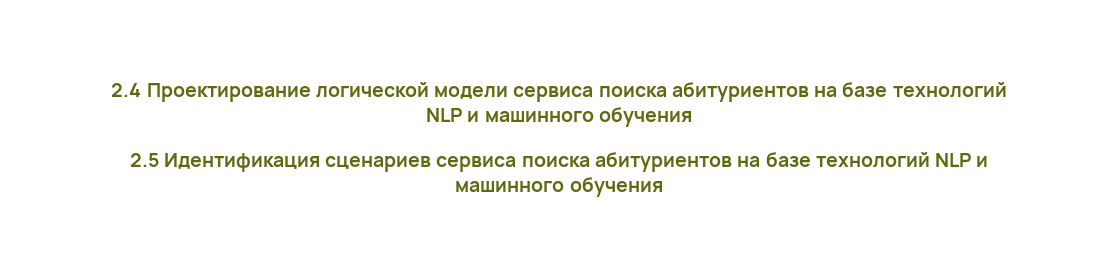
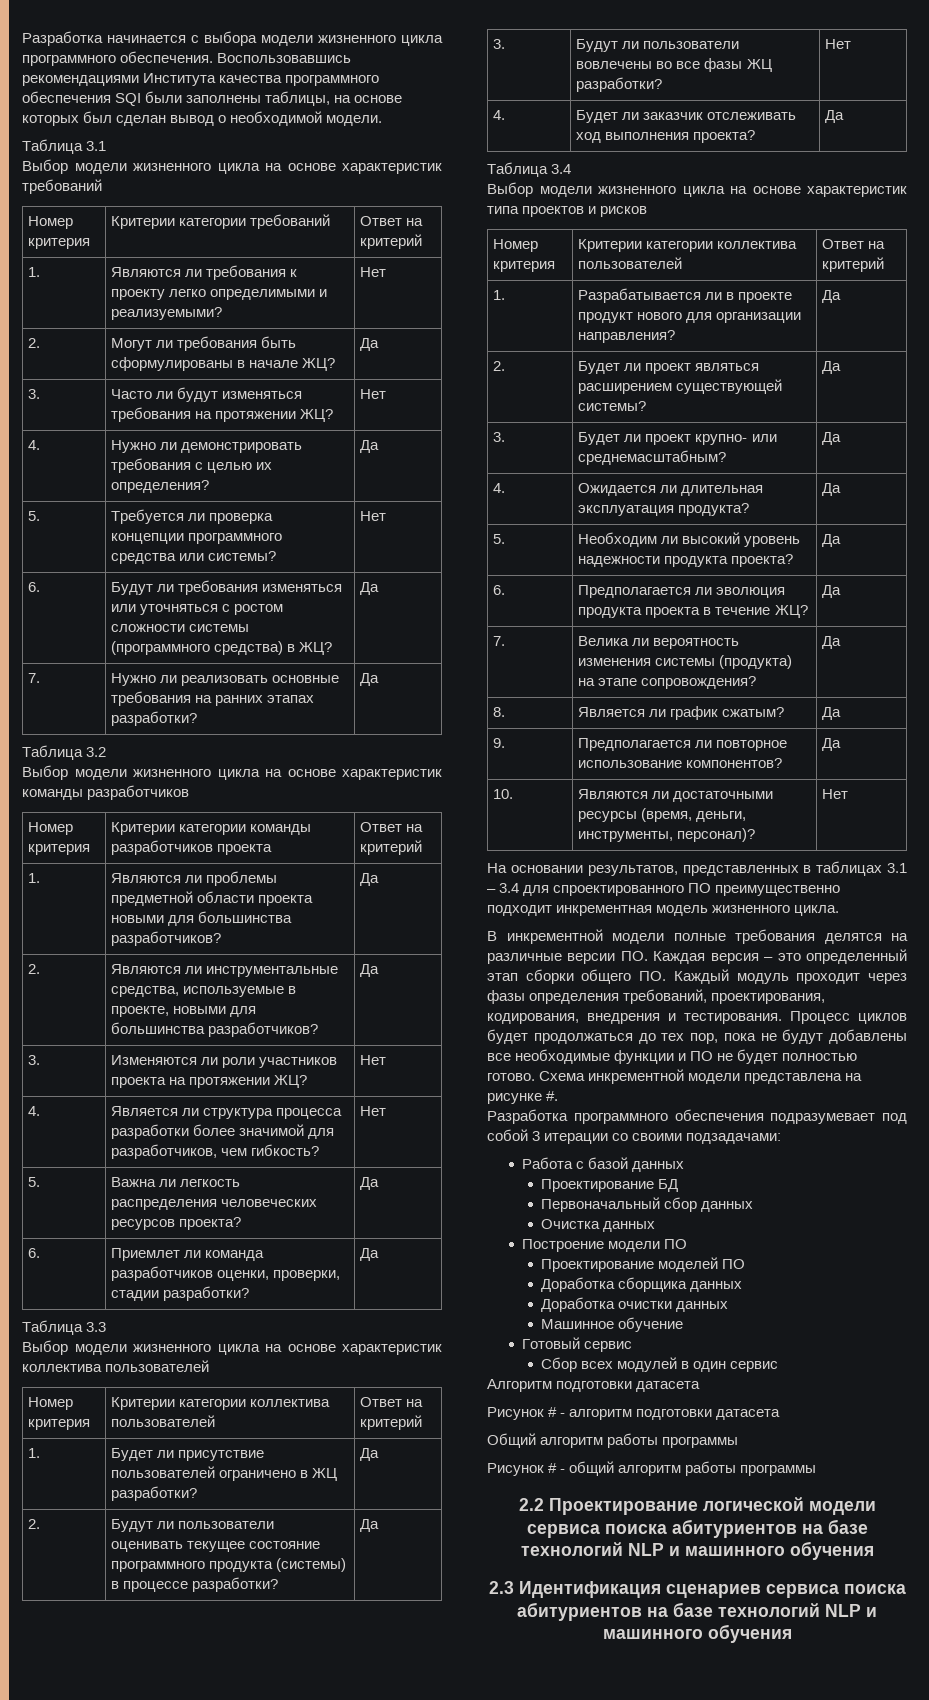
- 2.4 Проектирование логической модели сервиса поиска абитуриентов на базе технологий NLP и машинного обучения
+ Разработка начинается с выбора модели жизненного цикла программного обеспечения. Воспользовавшись рекомендациями Института качества программного обеспечения SQI были заполнены таблицы, на основе которых был сделан вывод о необходимой модели.
+ Таблица 3.1
+ Выбор модели жизненного цикла на основе характеристик требований
+ Номер критерия | Критерии категории требований | Ответ на критерий
+ 1. | Являются ли требования к проекту легко определимыми и реализуемыми? | Нет
+ 2. | Могут ли требования быть сформулированы в начале ЖЦ? | Да
+ 3. | Часто ли будут изменяться требования на протяжении ЖЦ? | Нет
+ 4. | Нужно ли демонстрировать требования с целью их определения? | Да
+ 5. | Требуется ли проверка концепции программного средства или системы? | Нет
+ 6. | Будут ли требования изменяться или уточняться с ростом сложности системы (программного средства) в ЖЦ? | Да
+ 7. | Нужно ли реализовать основные требования на ранних этапах разработки? | Да
+ Таблица 3.2
+ Выбор модели жизненного цикла на основе характеристик команды разработчиков
+ Номер критерия | Критерии категории команды разработчиков проекта | Ответ на критерий
+ 1. | Являются ли проблемы предметной области проекта новыми для большинства разработчиков? | Да
+ 2. | Являются ли инструментальные средства, используемые в проекте, новыми для большинства разработчиков? | Да
+ 3. | Изменяются ли роли участников проекта на протяжении ЖЦ? | Нет
+ 4. | Является ли структура процесса разработки более значимой для разработчиков, чем гибкость? | Нет
+ 5. | Важна ли легкость распределения человеческих ресурсов проекта? | Да
+ 6. | Приемлет ли команда разработчиков оценки, проверки, стадии разработки? | Да
+ Таблица 3.3
+ Выбор модели жизненного цикла на основе характеристик коллектива пользователей
+ Номер критерия | Критерии категории коллектива пользователей | Ответ на критерий
+ 1. | Будет ли присутствие пользователей ограничено в ЖЦ разработки? | Да
+ 2. | Будут ли пользователи оценивать текущее состояние программного продукта (системы) в процессе разработки? | Да
+ 3. | Будут ли пользователи вовлечены во все фазы ЖЦ разработки? | Нет
+ 4. | Будет ли заказчик отслеживать ход выполнения проекта? | Да
+ Таблица 3.4
+ Выбор модели жизненного цикла на основе характеристик типа проектов и рисков
+ Номер критерия | Критерии категории коллектива пользователей | Ответ на критерий
+ 1. | Разрабатывается ли в проекте продукт нового для организации направления? | Да
+ 2. | Будет ли проект являться расширением существующей системы? | Да
+ 3. | Будет ли проект крупно- или среднемасштабным? | Да
+ 4. | Ожидается ли длительная эксплуатация продукта? | Да
+ 5. | Необходим ли высокий уровень надежности продукта проекта? | Да
+ 6. | Предполагается ли эволюция продукта проекта в течение ЖЦ? | Да
+ 7. | Велика ли вероятность изменения системы (продукта) на этапе сопровождения? | Да
+ 8. | Является ли график сжатым? | Да
+ 9. | Предполагается ли повторное использование компонентов? | Да
+ 10. | Являются ли достаточными ресурсы (время, деньги, инструменты, персонал)? | Нет
+ На основании результатов, представленных в таблицах 3.1 – 3.4 для спроектированного ПО преимущественно подходит инкрементная модель жизненного цикла.
+ В инкрементной модели полные требования делятся на различные версии ПО. Каждая версия – это определенный этап сборки общего ПО. Каждый модуль проходит через фазы определения требований, проектирования, кодирования, внедрения и тестирования. Процесс циклов будет продолжаться до тех пор, пока не будут добавлены все необходимые функции и ПО не будет полностью готово. Схема инкрементной модели представлена на рисунке #.
+ Разработка программного обеспечения подразумевает под собой 3 итерации со своими подзадачами:
+ Работа с базой данных
+ Проектирование БД
+ Первоначальный сбор данных
+ Очистка данных
+ Построение модели ПО
+ Проектирование моделей ПО
+ Доработка сборщика данных
+ Доработка очистки данных
+ Машинное обучение
+ Готовый сервис
+ Сбор всех модулей в один сервис
+ Алгоритм подготовки датасета
+ Рисунок # - алгоритм подготовки датасета
+ Общий алгоритм работы программы
+ Рисунок # - общий алгоритм работы программы
+ 2.2 Проектирование логической модели сервиса поиска абитуриентов на базе технологий NLP и машинного обучения
- 2.5 Идентификация сценариев сервиса поиска абитуриентов на базе технологий NLP и машинного обучения
+ 2.3 Идентификация сценариев сервиса поиска абитуриентов на базе технологий NLP и машинного обучения

